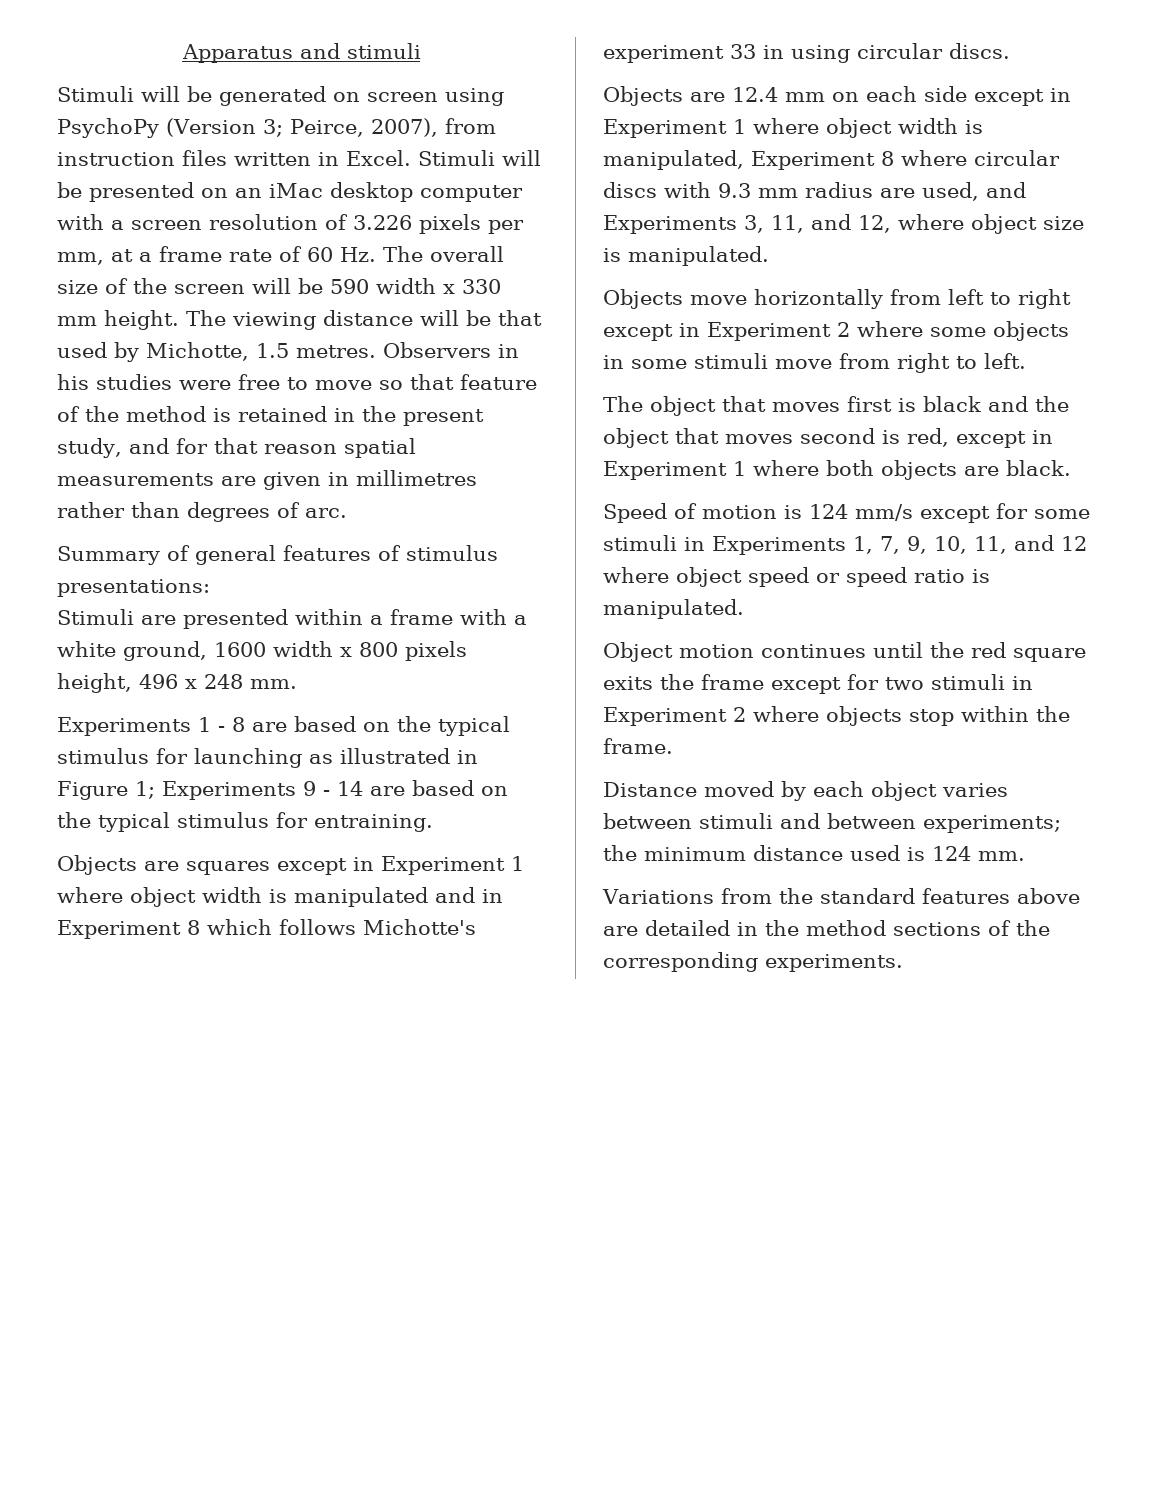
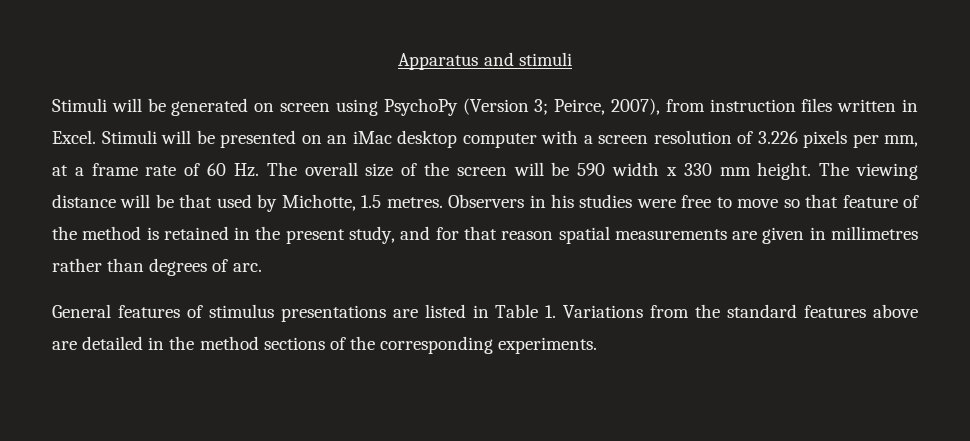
- Summary of general features of stimulus presentations:
- Stimuli are presented within a frame with a white ground, 1600 width x 800 pixels height, 496 x 248 mm.
- Experiments 1 - 8 are based on the typical stimulus for launching as illustrated in Figure 1; Experiments 9 - 14 are based on the typical stimulus for entraining.
- Objects are squares except in Experiment 1 where object width is manipulated and in Experiment 8 which follows Michotte's experiment 33 in using circular discs.
- Objects are 12.4 mm on each side except in Experiment 1 where object width is manipulated, Experiment 8 where circular discs with 9.3 mm radius are used, and Experiments 3, 11, and 12, where object size is manipulated.
- Objects move horizontally from left to right except in Experiment 2 where some objects in some stimuli move from right to left.
- The object that moves first is black and the object that moves second is red, except in Experiment 1 where both objects are black.
- Speed of motion is 124 mm/s except for some stimuli in Experiments 1, 7, 9, 10, 11, and 12 where object speed or speed ratio is manipulated.
- Object motion continues until the red square exits the frame except for two stimuli in Experiment 2 where objects stop within the frame.
- Distance moved by each object varies between stimuli and between experiments; the minimum distance used is 124 mm.
- Variations from the standard features above are detailed in the method sections of the corresponding experiments.
+ General features of stimulus presentations are listed in Table 1. Variations from the standard features above are detailed in the method sections of the corresponding experiments.

